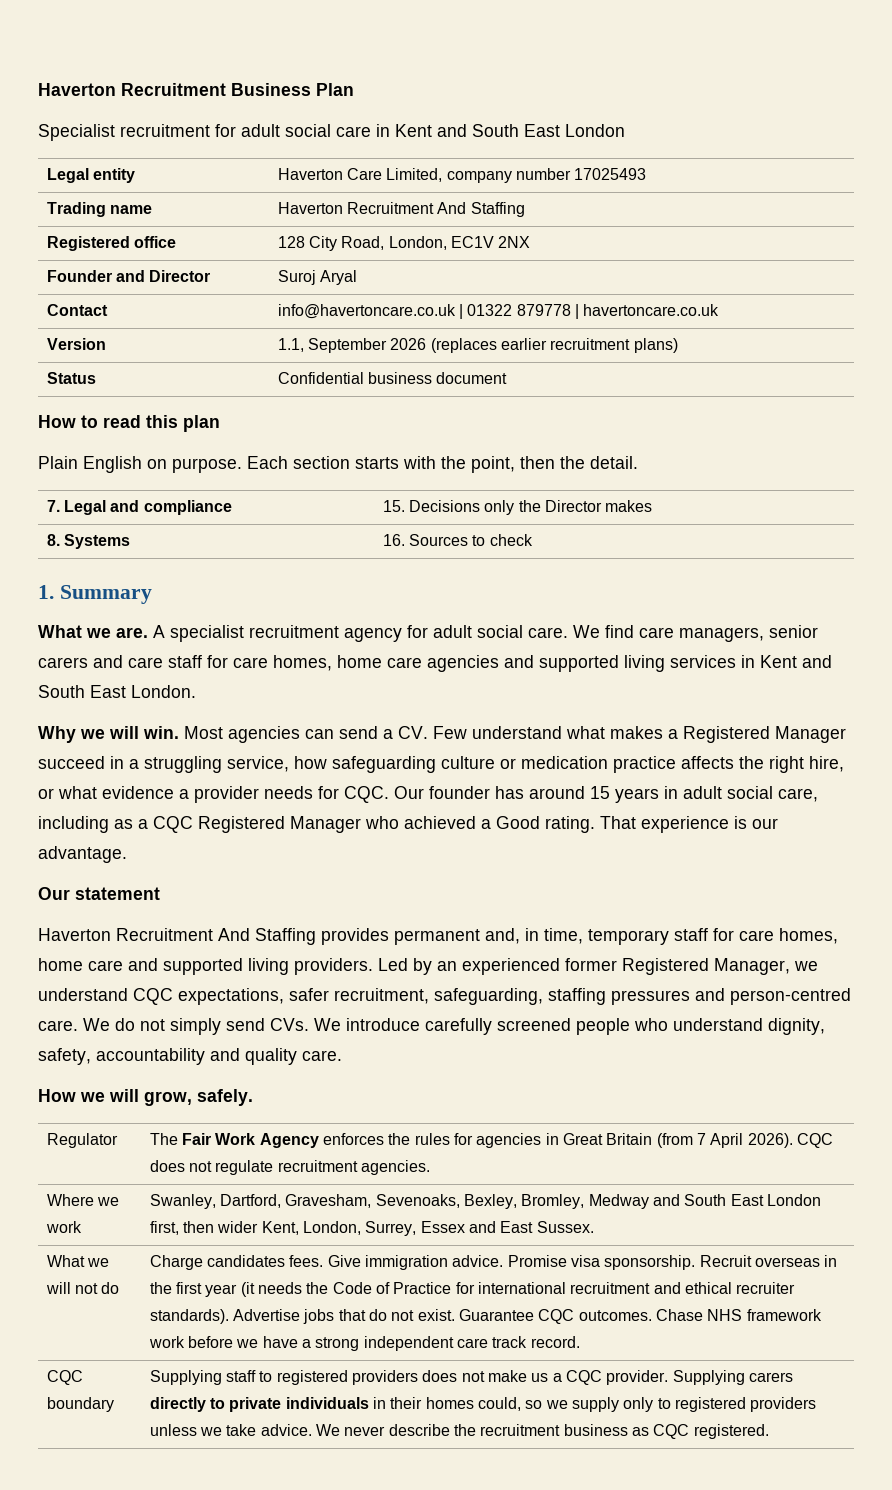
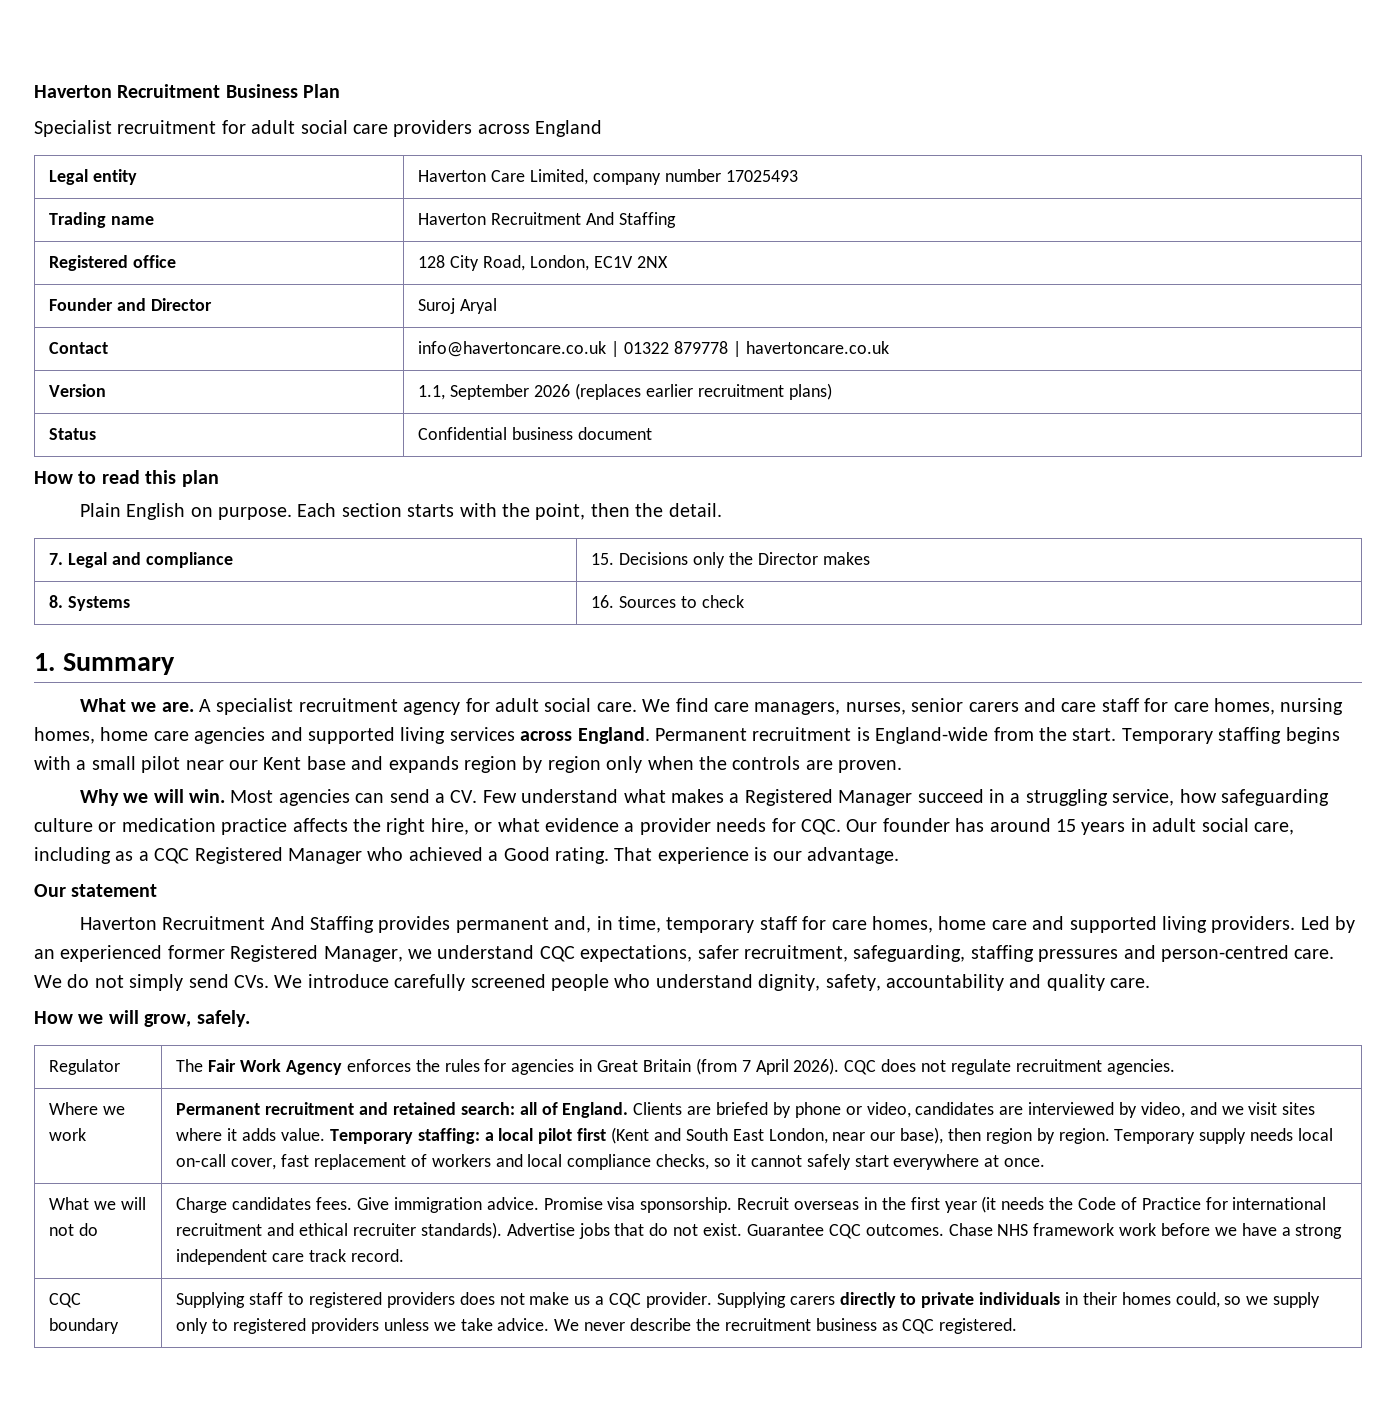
- Specialist recruitment for adult social care in Kent and South East London
+ Specialist recruitment for adult social care providers across England
- We find care managers, senior carers and care staff for care homes, home care agencies and supported living services in Kent and South East London.
+ We find care managers, nurses, senior carers and care staff for care homes, nursing homes, home care agencies and supported living services across England. Permanent recruitment is England-wide from the start. Temporary staffing begins with a small pilot near our Kent base and expands region by region only when the controls are proven.
- Swanley, Dartford, Gravesham, Sevenoaks, Bexley, Bromley, Medway and South East London first, then wider Kent, London, Surrey, Essex and East Sussex.
+ Permanent recruitment and retained search: all of England. Clients are briefed by phone or video, candidates are interviewed by video, and we visit sites where it adds value. Temporary staffing: a local pilot first (Kent and South East London, near our base), then region by region. Temporary supply needs local on-call cover, fast replacement of workers and local compliance checks, so it cannot safely start everywhere at once.

